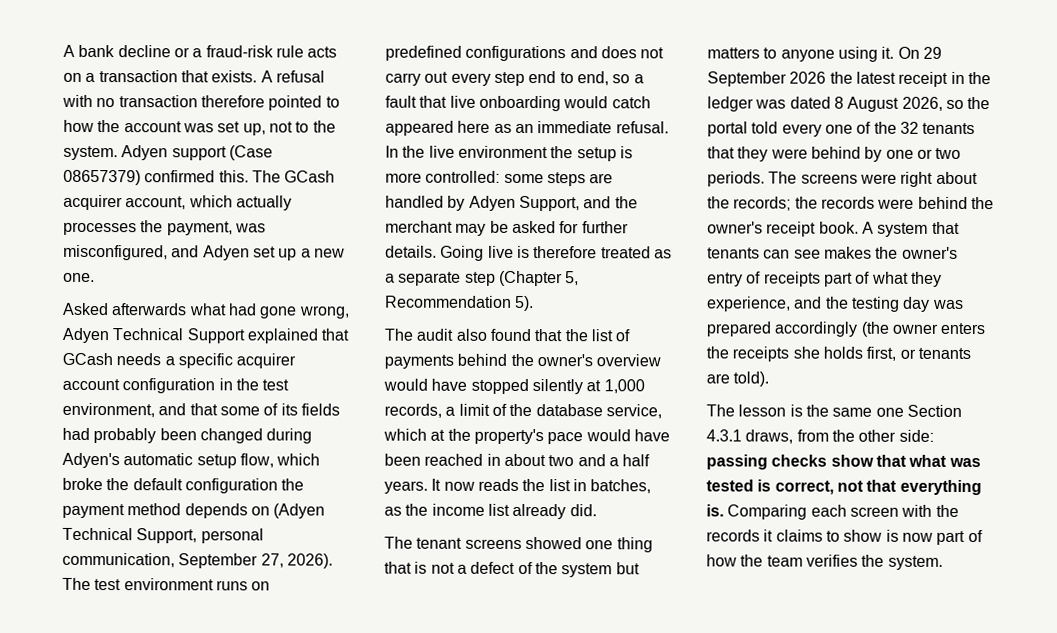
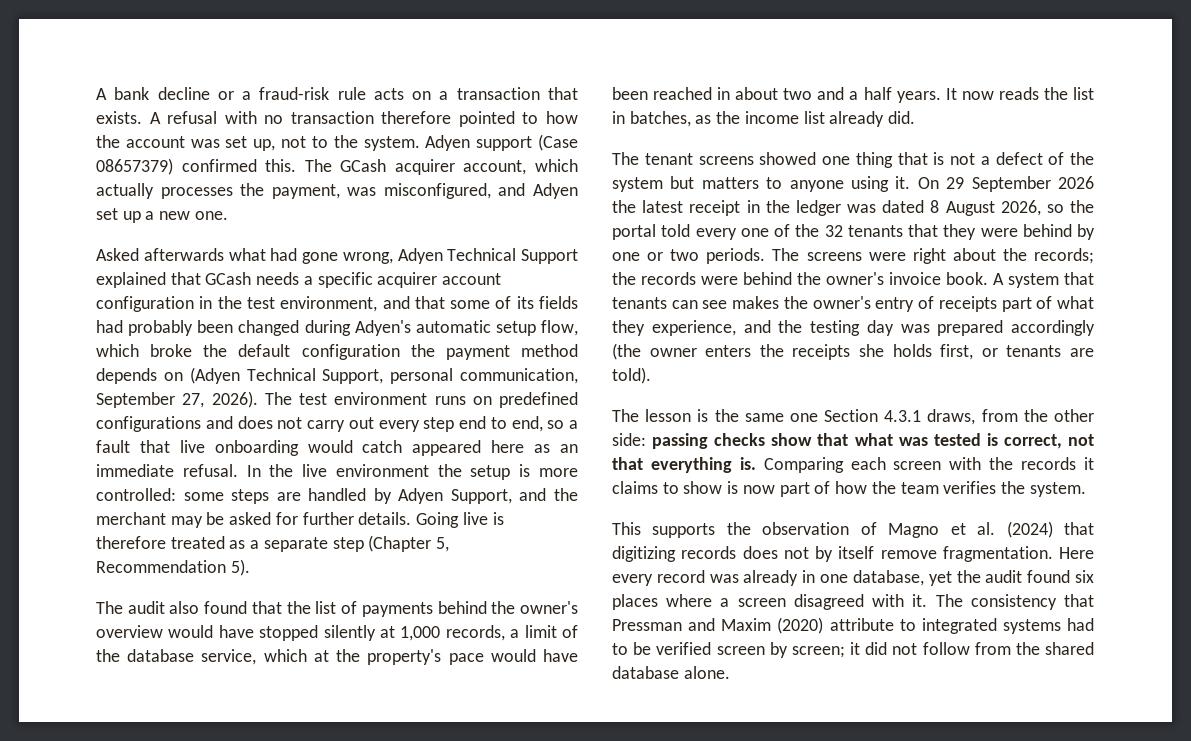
- The screens were right about the records; the records were behind the owner's receipt book.
+ The screens were right about the records; the records were behind the owner's invoice book.
+ This supports the observation of Magno et al. (2024) that digitizing records does not by itself remove fragmentation. Here every record was already in one database, yet the audit found six places where a screen disagreed with it. The consistency that Pressman and Maxim (2020) attribute to integrated systems had to be verified screen by screen; it did not follow from the shared database alone.

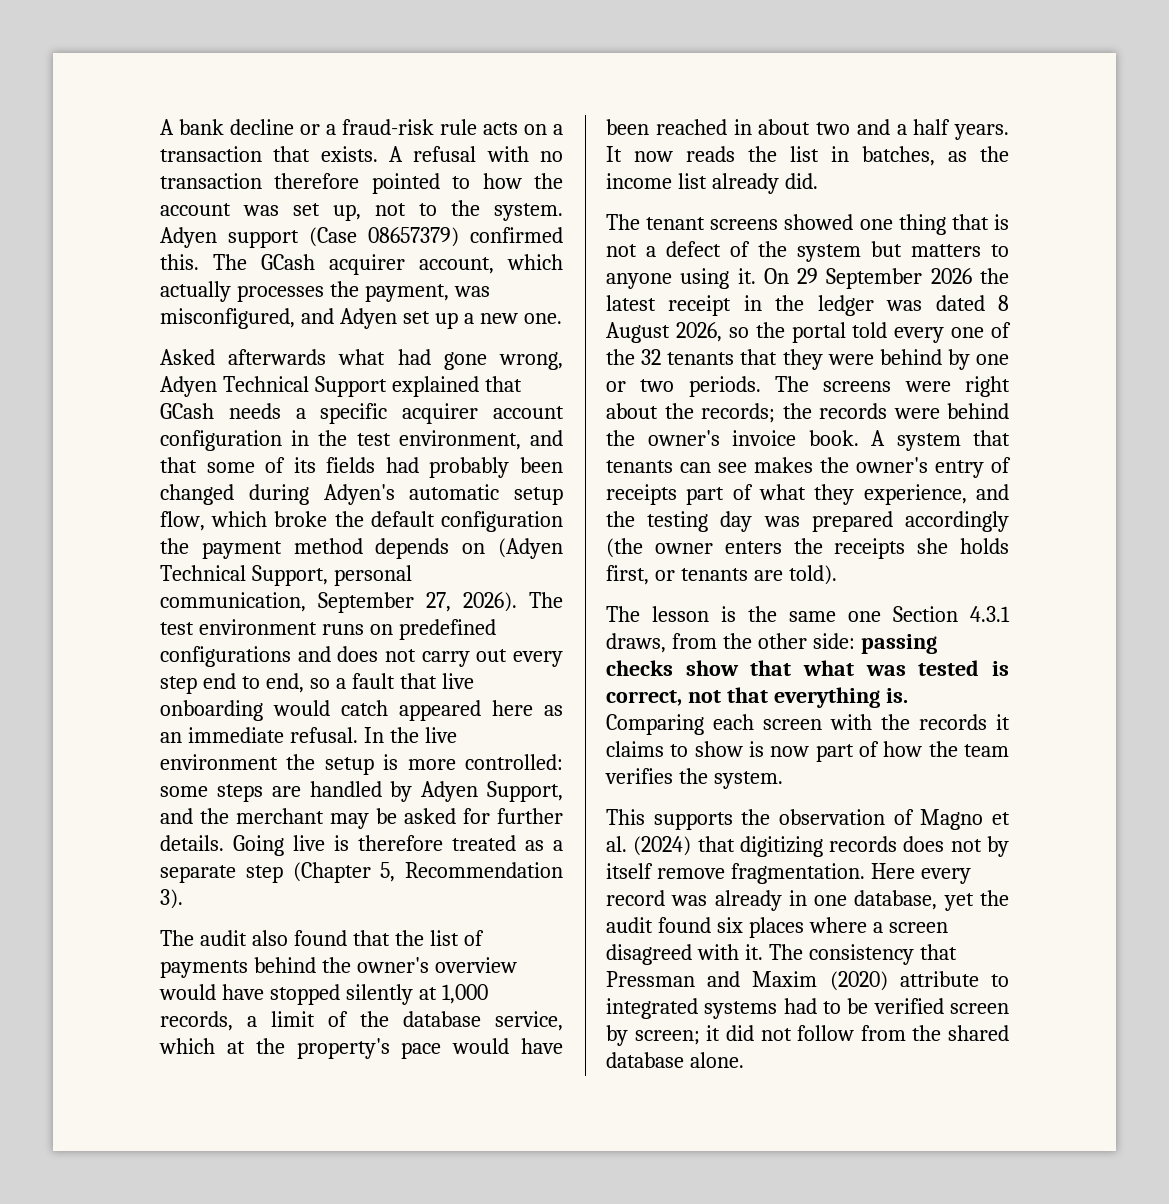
- Going live is therefore treated as a separate step (Chapter 5, Recommendation 5).
+ Going live is therefore treated as a separate step (Chapter 5, Recommendation 3).

